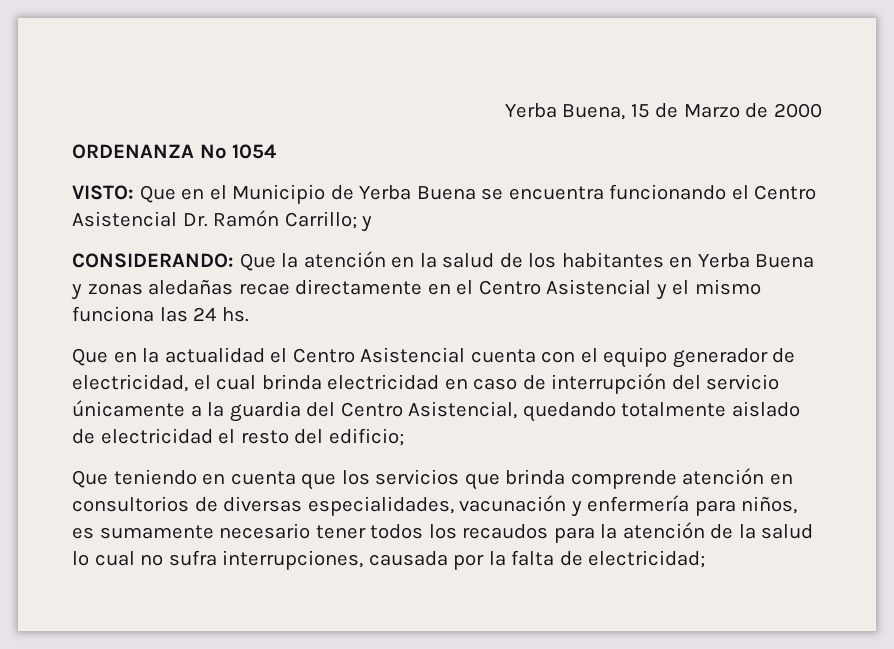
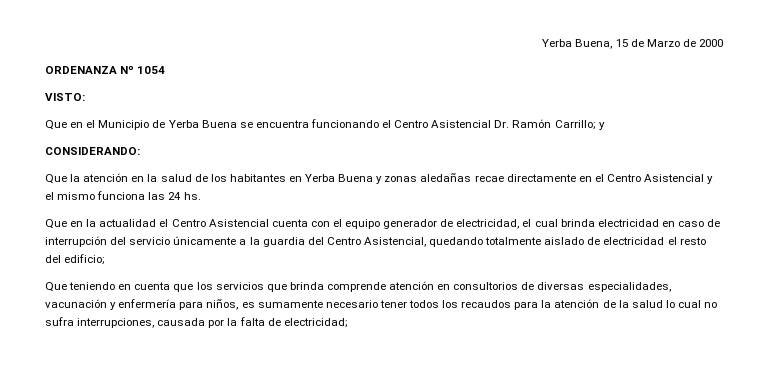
- VISTO: Que en el Municipio de Yerba Buena se encuentra funcionando el Centro Asistencial Dr. Ramón Carrillo; y
+ VISTO:
+ Que en el Municipio de Yerba Buena se encuentra funcionando el Centro Asistencial Dr. Ramón Carrillo; y
- CONSIDERANDO: Que la atención en la salud de los habitantes en Yerba Buena y zonas aledañas recae directamente en el Centro Asistencial y el mismo funciona las 24 hs.
+ CONSIDERANDO:
+ Que la atención en la salud de los habitantes en Yerba Buena y zonas aledañas recae directamente en el Centro Asistencial y el mismo funciona las 24 hs.

